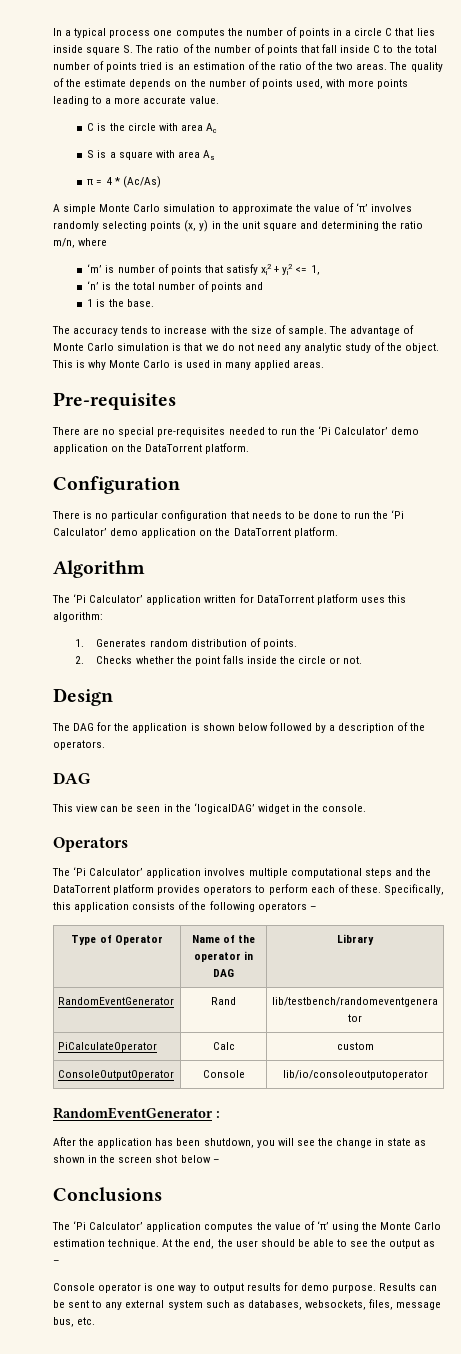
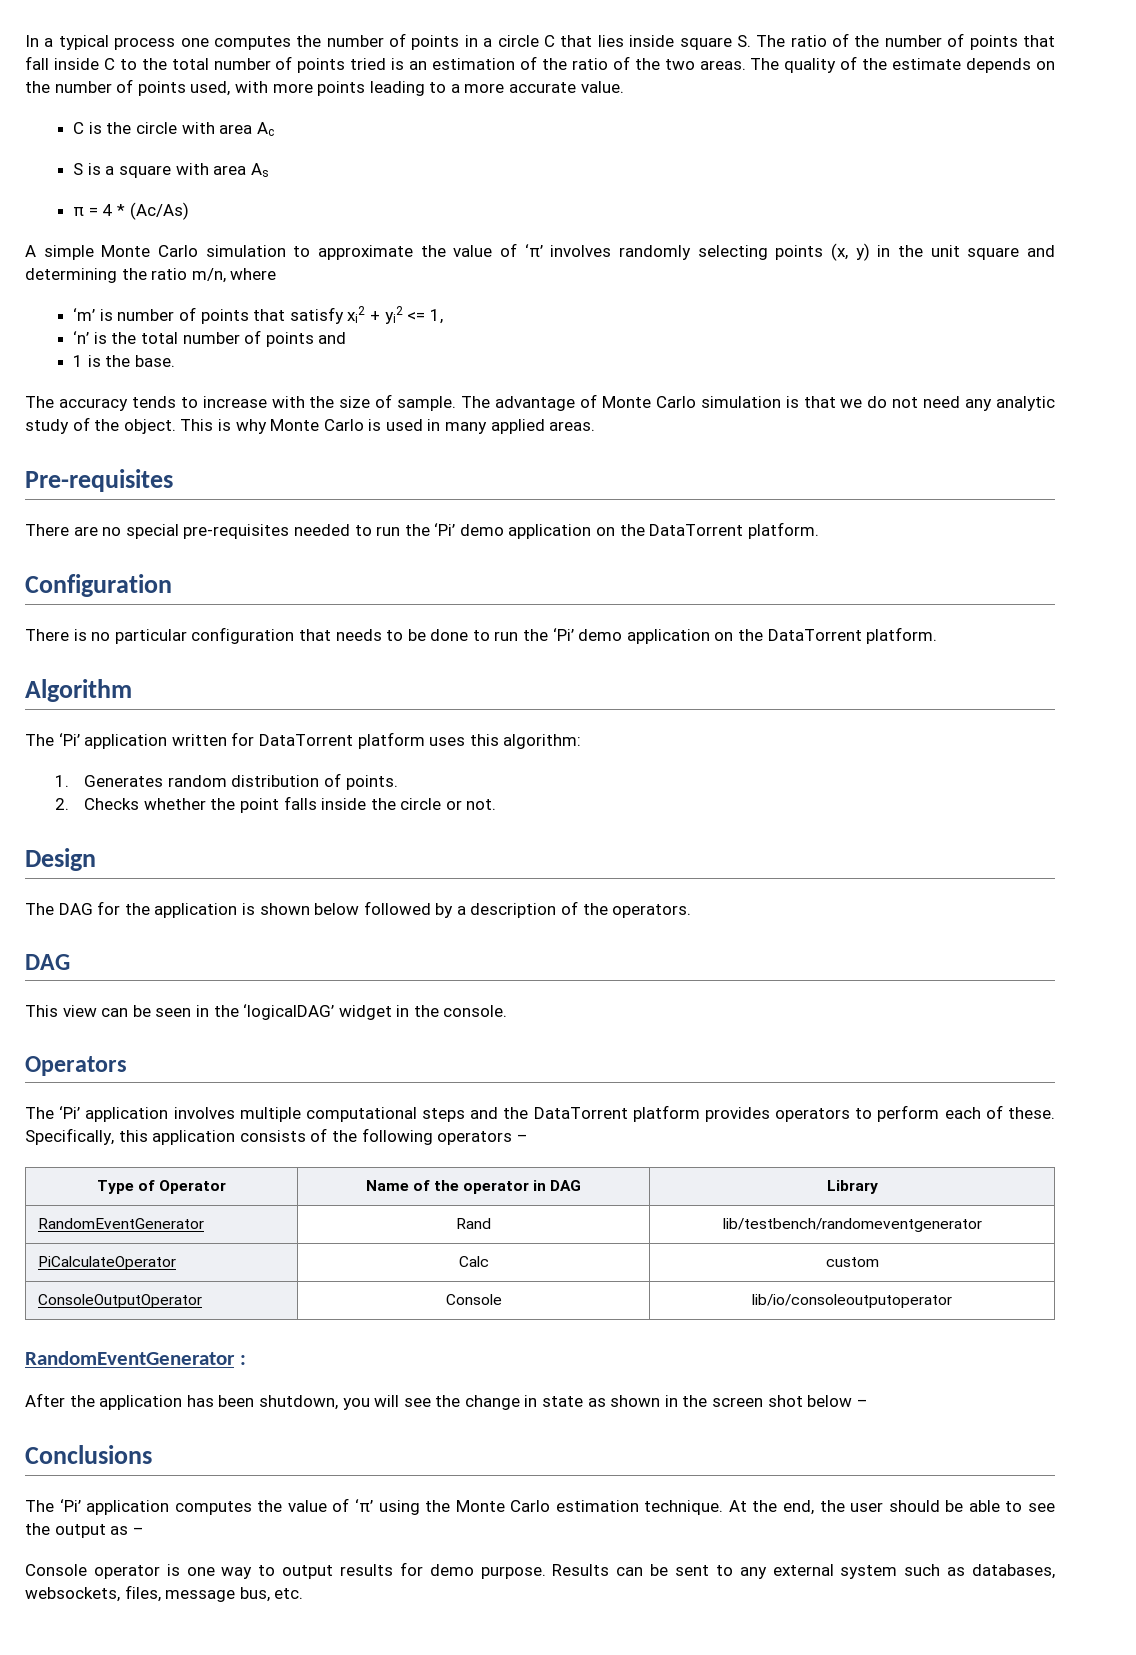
- There are no special pre-requisites needed to run the ‘Pi Calculator’ demo application on the DataTorrent platform.
+ There are no special pre-requisites needed to run the ‘Pi’ demo application on the DataTorrent platform.
- There is no particular configuration that needs to be done to run the ‘Pi Calculator’ demo application on the DataTorrent platform.
+ There is no particular configuration that needs to be done to run the ‘Pi’ demo application on the DataTorrent platform.
- The ‘Pi Calculator’ application written for DataTorrent platform uses this algorithm:
+ The ‘Pi’ application written for DataTorrent platform uses this algorithm:
- The ‘Pi Calculator’ application involves multiple computational steps and the DataTorrent platform provides operators to perform each of these.
+ The ‘Pi’ application involves multiple computational steps and the DataTorrent platform provides operators to perform each of these.
- The ‘Pi Calculator’ application computes the value of ‘π’ using the Monte Carlo estimation technique.
+ The ‘Pi’ application computes the value of ‘π’ using the Monte Carlo estimation technique.

